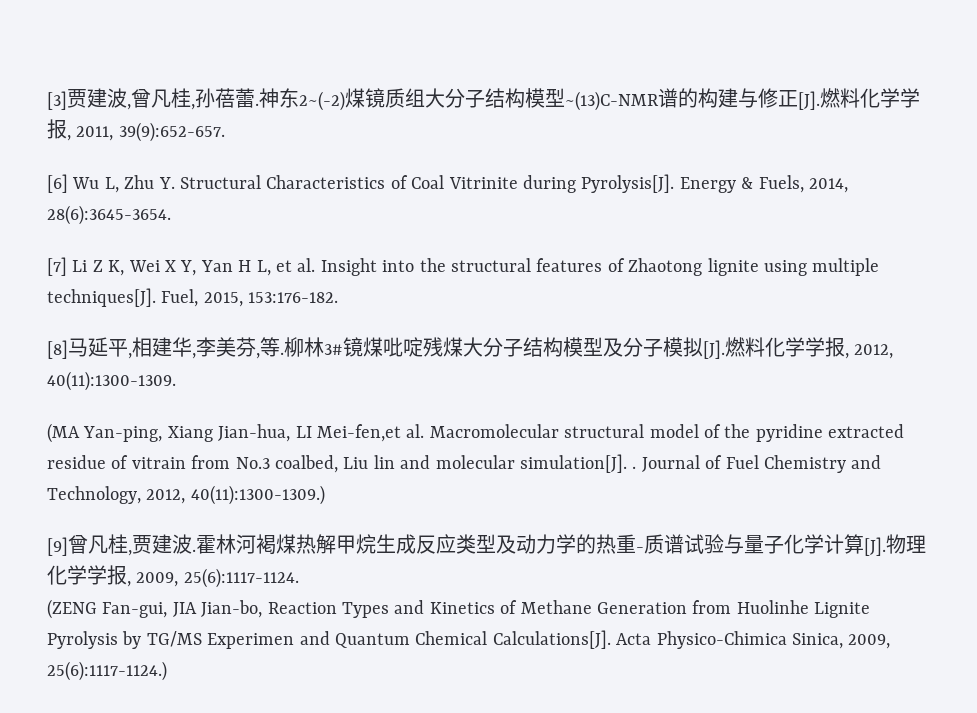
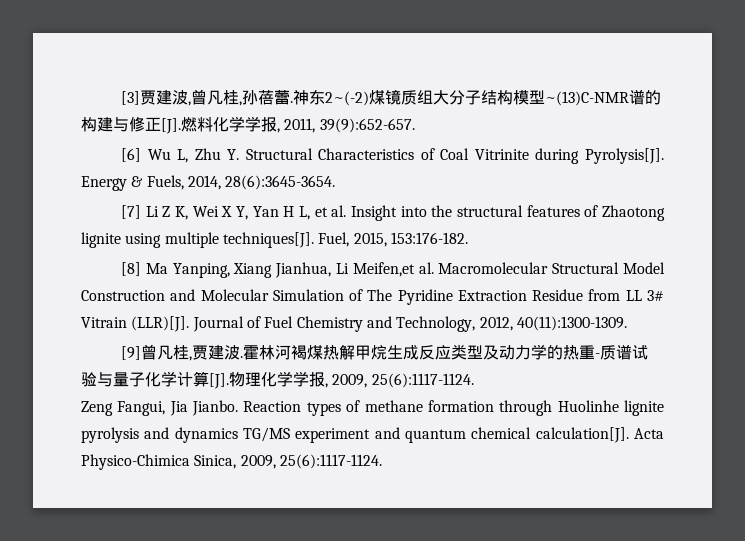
- [8]马延平,相建华,李美芬,等.柳林3#镜煤吡啶残煤大分子结构模型及分子模拟[J].燃料化学学报, 2012, 40(11):1300-1309.
- (MA Yan-ping, Xiang Jian-hua, LI Mei-fen,et al. Macromolecular structural model of the pyridine extracted residue of vitrain from No.3 coalbed, Liu lin and molecular simulation[J]. .
+ [8] Ma Yanping, Xiang Jianhua, Li Meifen,et al. Macromolecular Structural Model Construction and Molecular Simulation of The Pyridine Extraction Residue from LL 3# Vitrain (LLR)[J].
- Journal of Fuel Chemistry and Technology, 2012, 40(11):1300-1309.)
+ Journal of Fuel Chemistry and Technology, 2012, 40(11):1300-1309.
- (ZENG Fan-gui, JIA Jian-bo, Reaction Types and Kinetics of Methane Generation from Huolinhe Lignite Pyrolysis by TG/MS Experimen and Quantum Chemical Calculations[J].
+ Zeng Fangui, Jia Jianbo. Reaction types of methane formation through Huolinhe lignite pyrolysis and dynamics TG/MS experiment and quantum chemical calculation[J].
- Acta Physico-Chimica Sinica, 2009, 25(6):1117-1124.)
+ Acta Physico-Chimica Sinica, 2009, 25(6):1117-1124.

